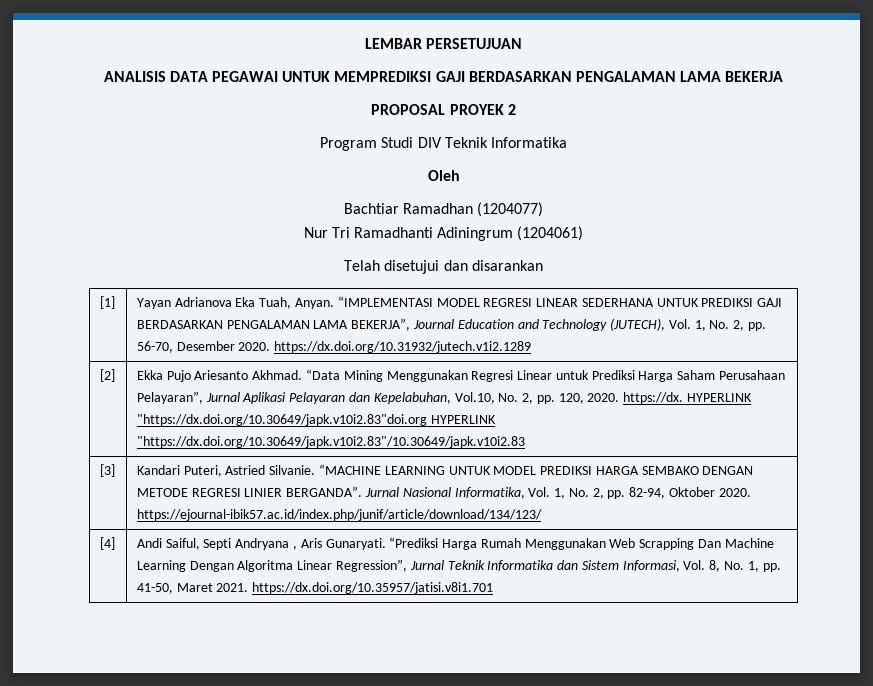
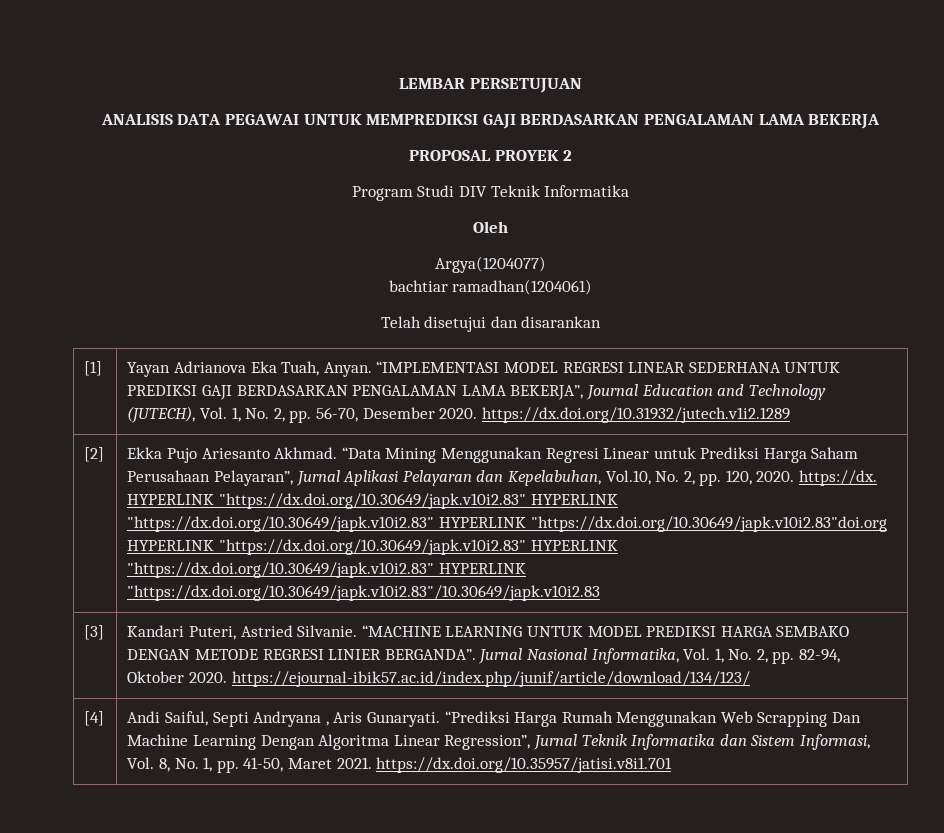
- Bachtiar Ramadhan (1204077)
- Nur Tri Ramadhanti Adiningrum (1204061)
+ Argya(1204077)
+ bachtiar ramadhan(1204061)
- [2] | Ekka Pujo Ariesanto Akhmad. “Data Mining Menggunakan Regresi Linear untuk Prediksi Harga Saham Perusahaan Pelayaran”, Jurnal Aplikasi Pelayaran dan Kepelabuhan, Vol.10, No. 2, pp. 120, 2020. https://dx. HYPERLINK "https://dx.doi.org/10.30649/japk.v10i2.83"doi.org HYPERLINK "https://dx.doi.org/10.30649/japk.v10i2.83"/10.30649/japk.v10i2.83
+ [2] | Ekka Pujo Ariesanto Akhmad. “Data Mining Menggunakan Regresi Linear untuk Prediksi Harga Saham Perusahaan Pelayaran”, Jurnal Aplikasi Pelayaran dan Kepelabuhan, Vol.10, No. 2, pp. 120, 2020. https://dx. HYPERLINK "https://dx.doi.org/10.30649/japk.v10i2.83" HYPERLINK "https://dx.doi.org/10.30649/japk.v10i2.83" HYPERLINK "https://dx.doi.org/10.30649/japk.v10i2.83"doi.org HYPERLINK "https://dx.doi.org/10.30649/japk.v10i2.83" HYPERLINK "https://dx.doi.org/10.30649/japk.v10i2.83" HYPERLINK "https://dx.doi.org/10.30649/japk.v10i2.83"/10.30649/japk.v10i2.83

